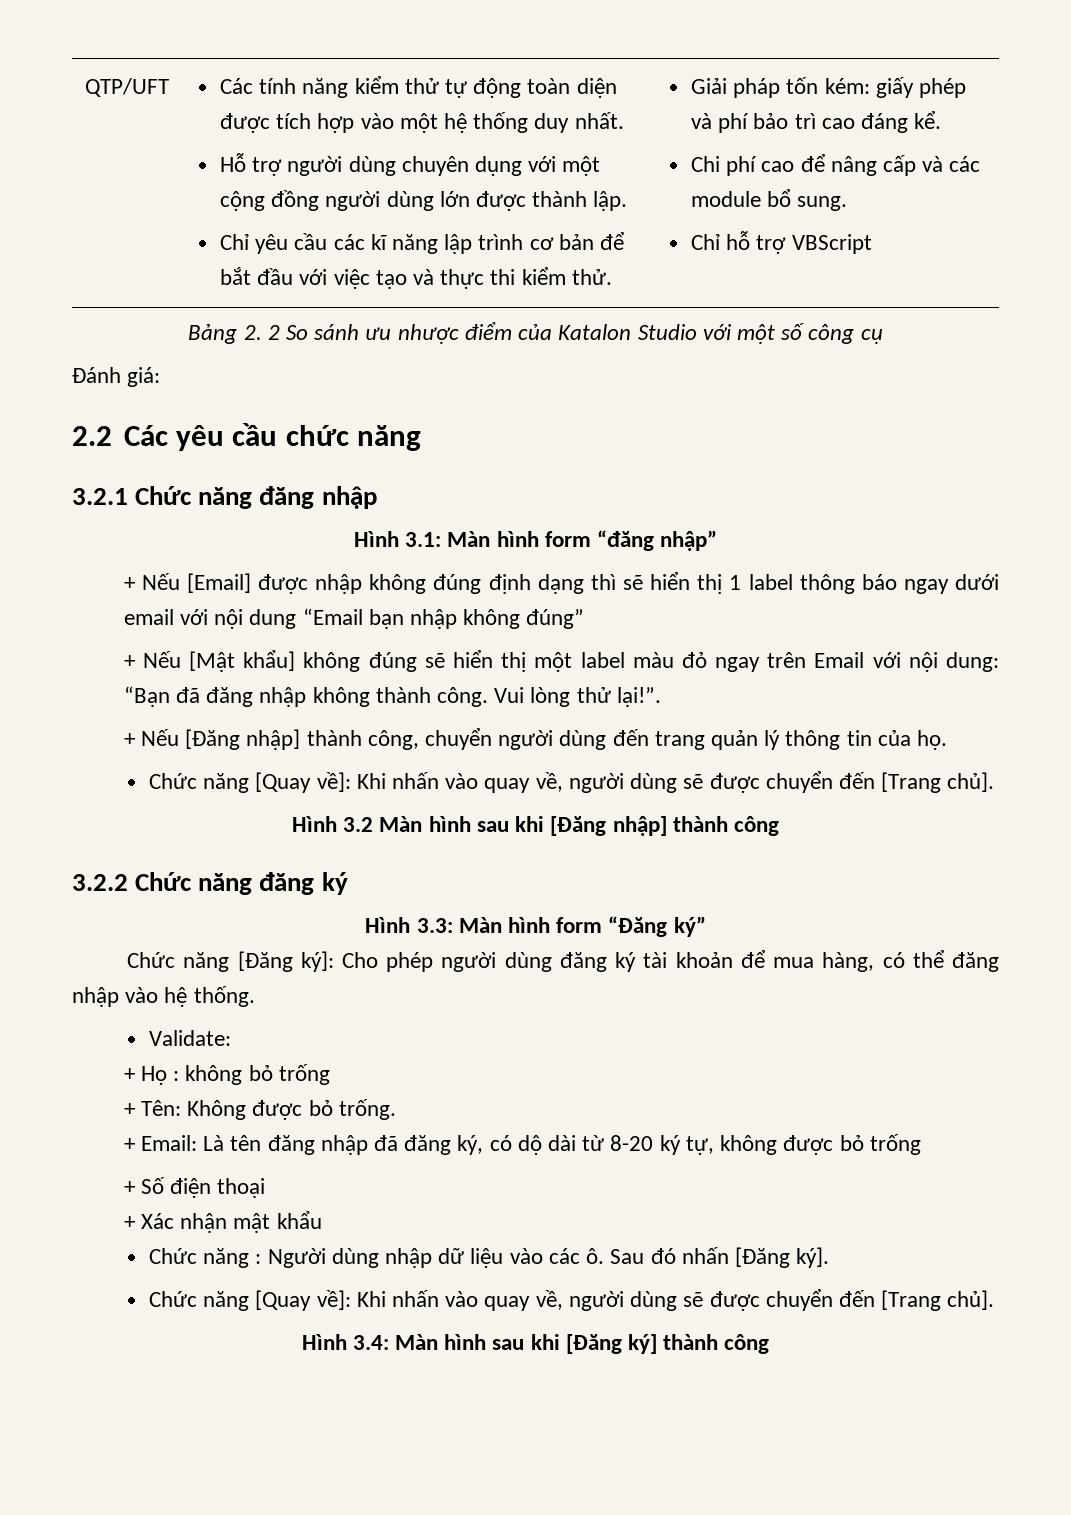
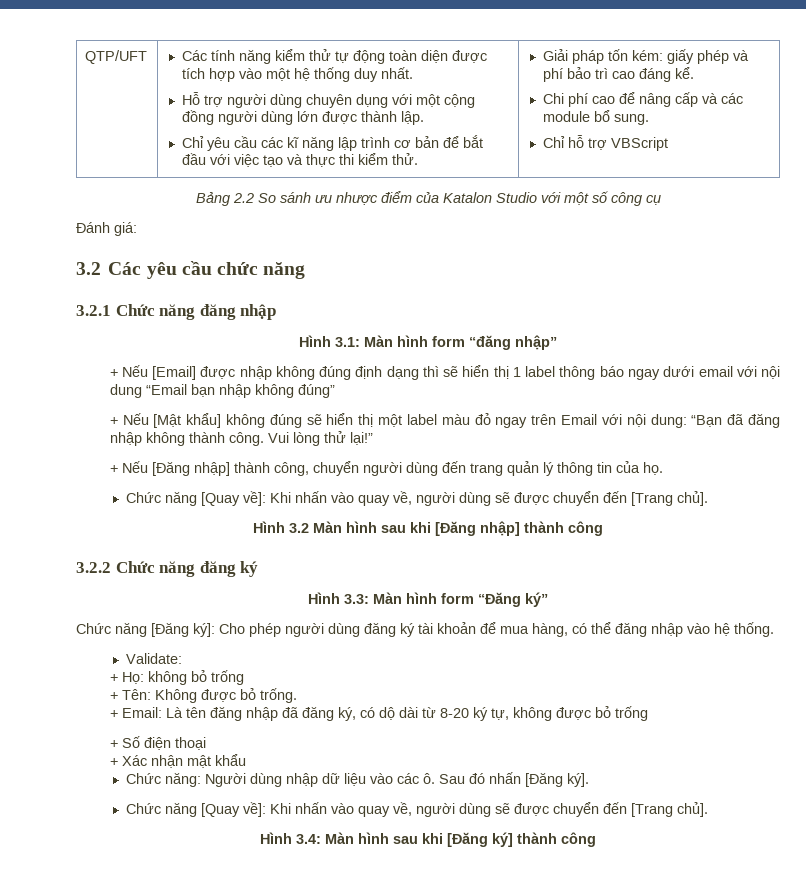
- Bảng 2. 2 So sánh ưu nhược điểm của Katalon Studio với một số công cụ
+ Bảng 2.2 So sánh ưu nhược điểm của Katalon Studio với một số công cụ
- 2.2 Các yêu cầu chức năng
+ 3.2 Các yêu cầu chức năng
- Vui lòng thử lại!”.
+ Vui lòng thử lại!”
- + Họ : không bỏ trống
+ + Họ: không bỏ trống
- Chức năng : Người dùng nhập dữ liệu vào các ô.
+ Chức năng: Người dùng nhập dữ liệu vào các ô.

